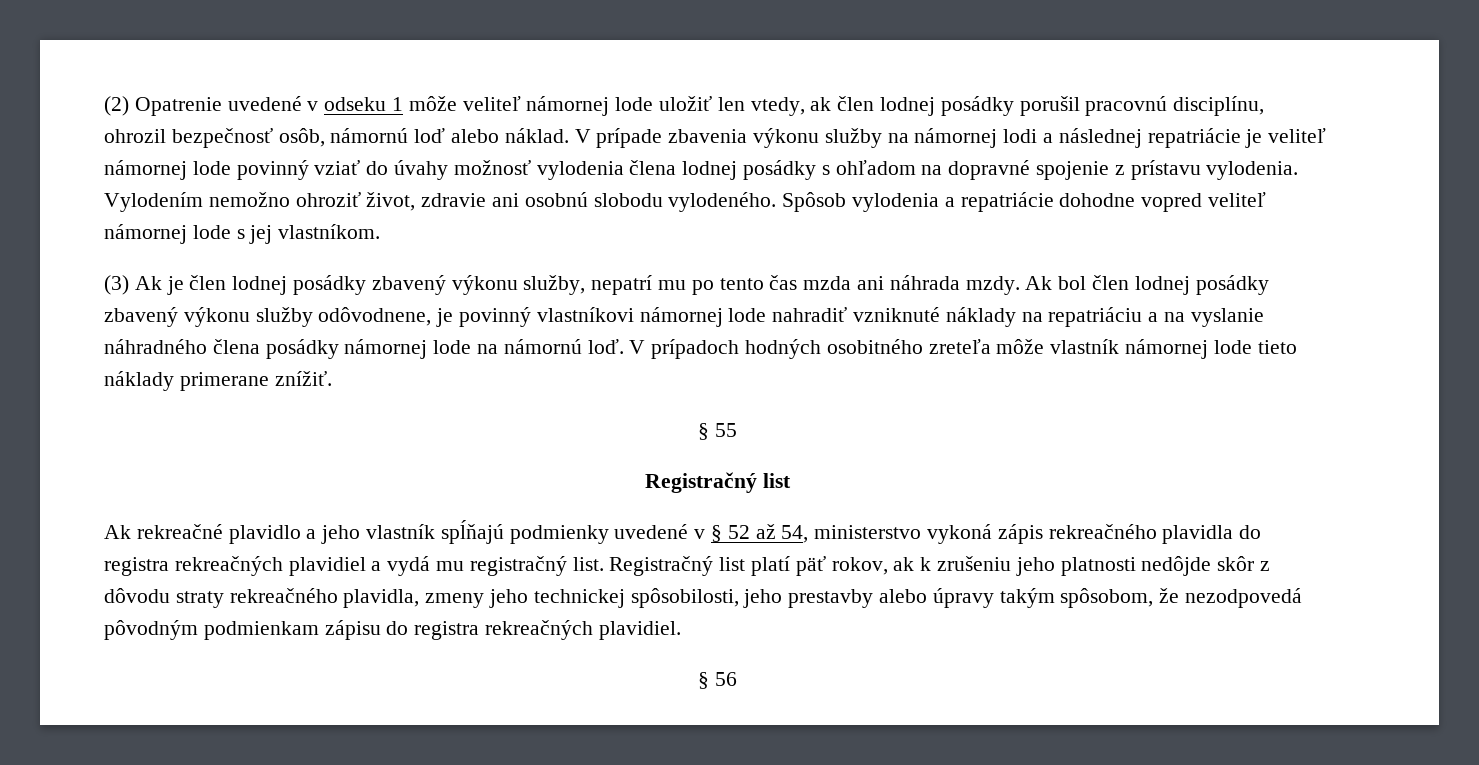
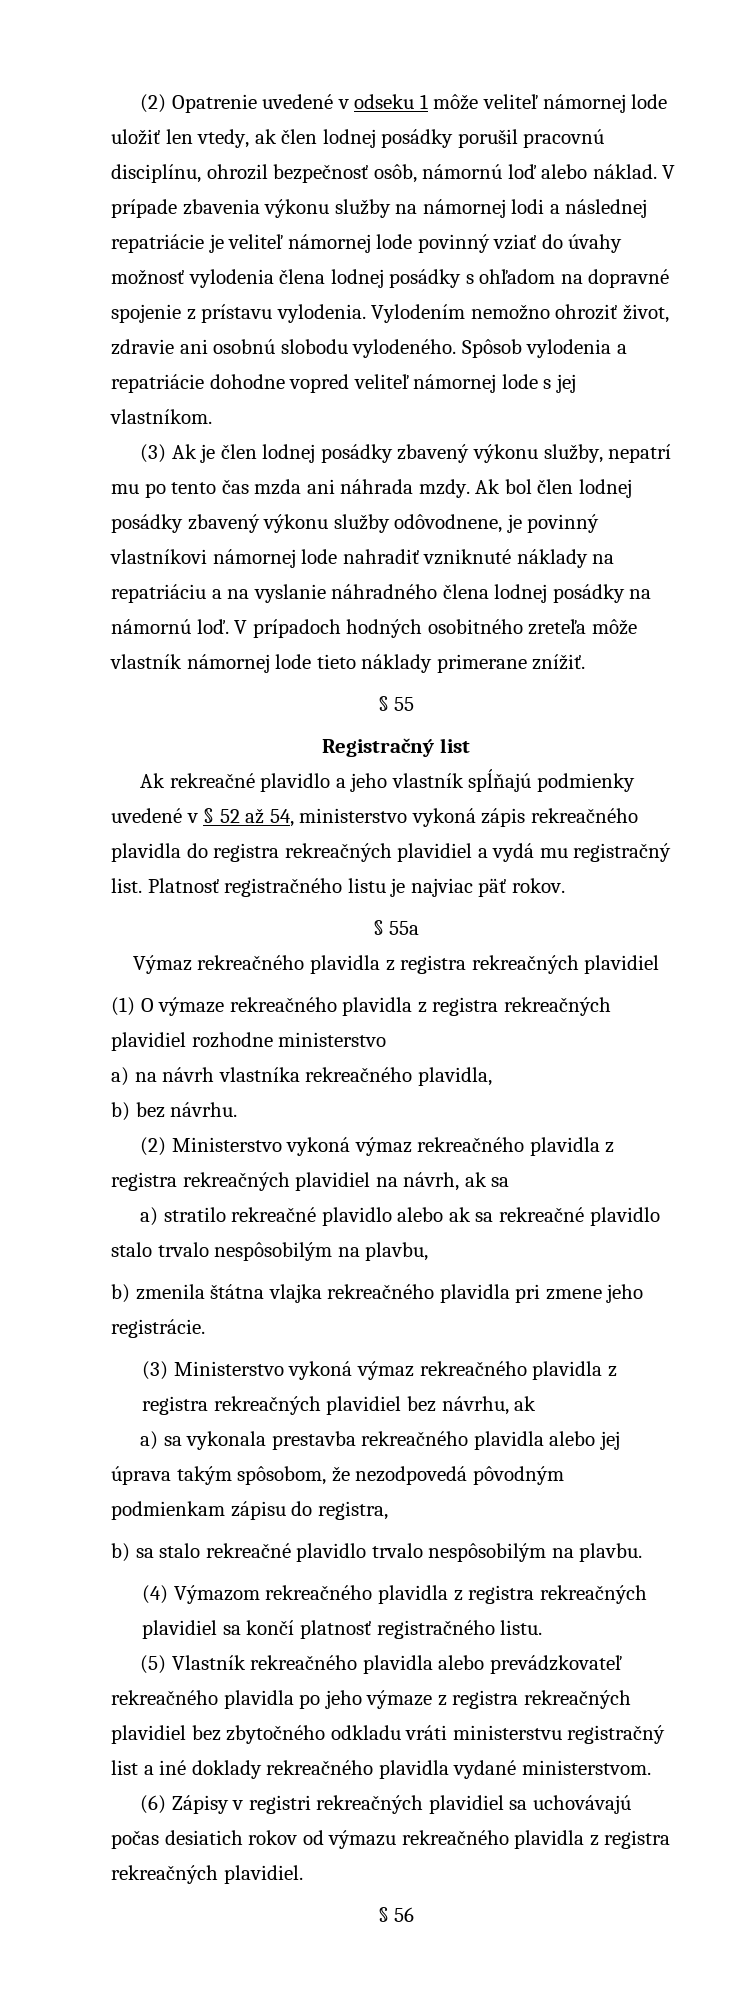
- Ak bol člen lodnej posádky zbavený výkonu služby odôvodnene, je povinný vlastníkovi námornej lode nahradiť vzniknuté náklady na repatriáciu a na vyslanie náhradného člena posádky námornej lode na námornú loď.
+ Ak bol člen lodnej posádky zbavený výkonu služby odôvodnene, je povinný vlastníkovi námornej lode nahradiť vzniknuté náklady na repatriáciu a na vyslanie náhradného člena lodnej posádky na námornú loď.
- Registračný list platí päť rokov, ak k zrušeniu jeho platnosti nedôjde skôr z dôvodu straty rekreačného plavidla, zmeny jeho technickej spôsobilosti, jeho prestavby alebo úpravy takým spôsobom, že nezodpovedá pôvodným podmienkam zápisu do registra rekreačných plavidiel.
+ Platnosť registračného listu je najviac päť rokov.
+ § 55a
+ Výmaz rekreačného plavidla z registra rekreačných plavidiel
+ (1) O výmaze rekreačného plavidla z registra rekreačných plavidiel rozhodne ministerstvo
+ a) na návrh vlastníka rekreačného plavidla,
+ b) bez návrhu.
+ (2) Ministerstvo vykoná výmaz rekreačného plavidla z registra rekreačných plavidiel na návrh, ak sa
+ a) stratilo rekreačné plavidlo alebo ak sa rekreačné plavidlo stalo trvalo nespôsobilým na plavbu,
+ b) zmenila štátna vlajka rekreačného plavidla pri zmene jeho registrácie.
+ (3) Ministerstvo vykoná výmaz rekreačného plavidla z registra rekreačných plavidiel bez návrhu, ak
+ a) sa vykonala prestavba rekreačného plavidla alebo jej úprava takým spôsobom, že nezodpovedá pôvodným podmienkam zápisu do registra,
+ b) sa stalo rekreačné plavidlo trvalo nespôsobilým na plavbu.
+ (4) Výmazom rekreačného plavidla z registra rekreačných plavidiel sa končí platnosť registračného listu.
+ (5) Vlastník rekreačného plavidla alebo prevádzkovateľ rekreačného plavidla po jeho výmaze z registra rekreačných plavidiel bez zbytočného odkladu vráti ministerstvu registračný list a iné doklady rekreačného plavidla vydané ministerstvom.
+ (6) Zápisy v registri rekreačných plavidiel sa uchovávajú počas desiatich rokov od výmazu rekreačného plavidla z registra rekreačných plavidiel.

